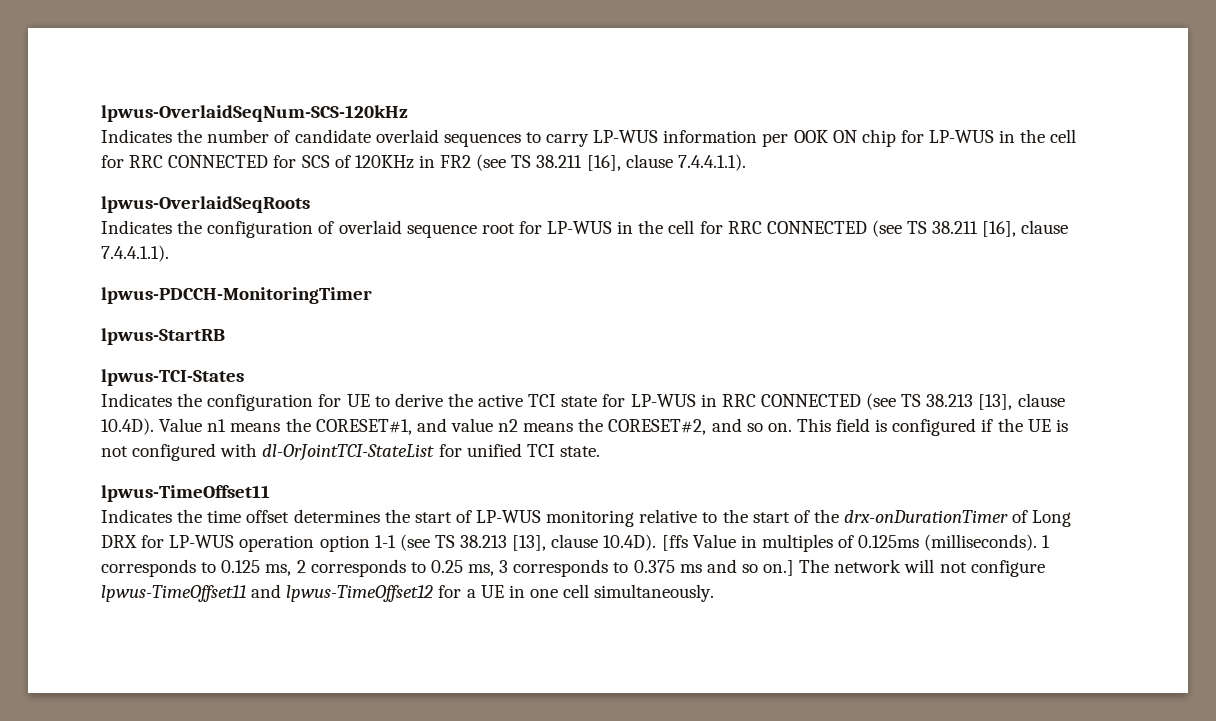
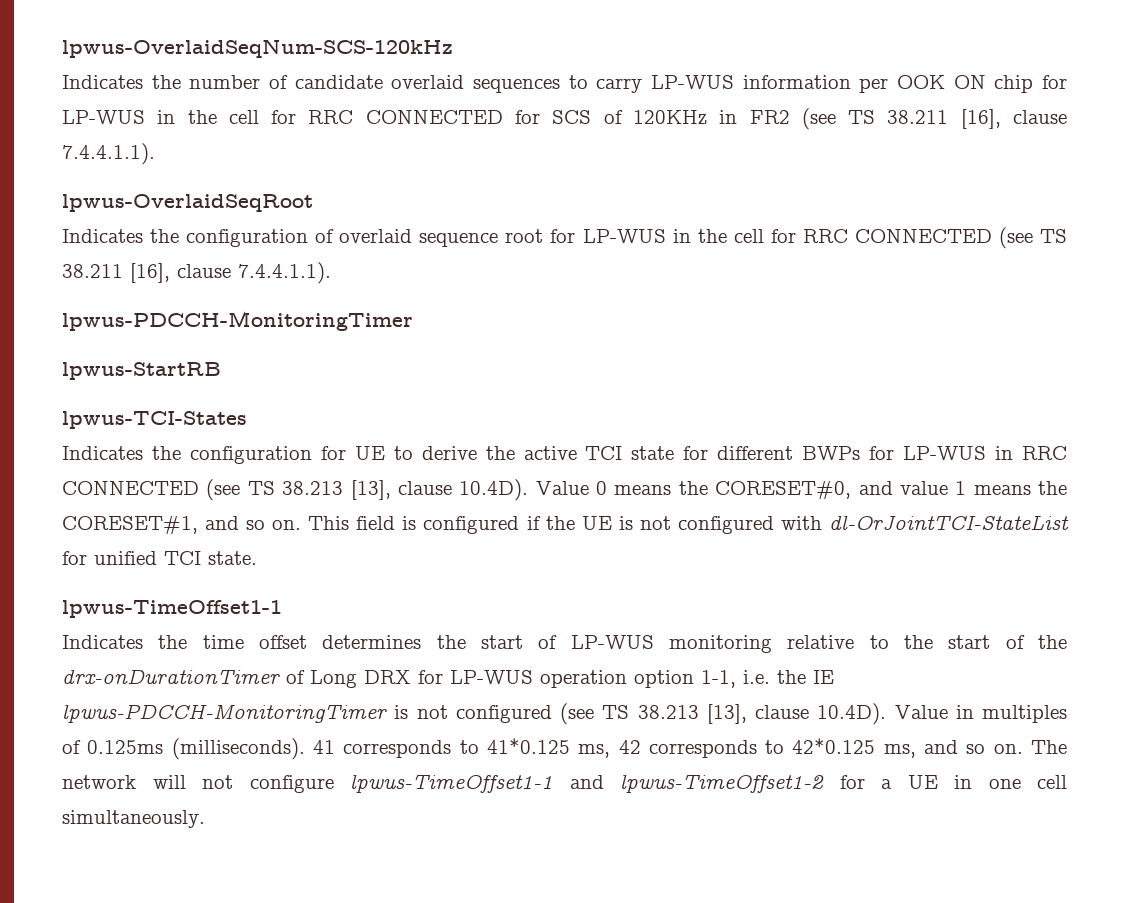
- lpwus-OverlaidSeqRoots
+ lpwus-OverlaidSeqRoot
- Indicates the configuration for UE to derive the active TCI state for LP-WUS in RRC CONNECTED (see TS 38.213 [13], clause 10.4D). Value n1 means the CORESET#1, and value n2 means the CORESET#2, and so on.
+ Indicates the configuration for UE to derive the active TCI state for different BWPs for LP-WUS in RRC CONNECTED (see TS 38.213 [13], clause 10.4D). Value 0 means the CORESET#0, and value 1 means the CORESET#1, and so on.
  This field is configured if the UE is not configured with dl-OrJointTCI-StateList for unified TCI state.
- lpwus-TimeOffset11
+ lpwus-TimeOffset1-1
- Indicates the time offset determines the start of LP-WUS monitoring relative to the start of the drx-onDurationTimer of Long DRX for LP-WUS operation option 1-1 (see TS 38.213 [13], clause 10.4D). [ffs Value in multiples of 0.125ms (milliseconds).
+ Indicates the time offset determines the start of LP-WUS monitoring relative to the start of the drx-onDurationTimer of Long DRX for LP-WUS operation option 1-1, i.e. the IE lpwus-PDCCH-MonitoringTimer is not configured (see TS 38.213 [13], clause 10.4D). Value in multiples of 0.125ms (milliseconds).
- 1 corresponds to 0.125 ms, 2 corresponds to 0.25 ms, 3 corresponds to 0.375 ms and so on.]
+ 41 corresponds to 41*0.125 ms, 42 corresponds to 42*0.125 ms, and so on.
- The network will not configure lpwus-TimeOffset11 and lpwus-TimeOffset12 for a UE in one cell simultaneously.
+ The network will not configure lpwus-TimeOffset1-1 and lpwus-TimeOffset1-2 for a UE in one cell simultaneously.

